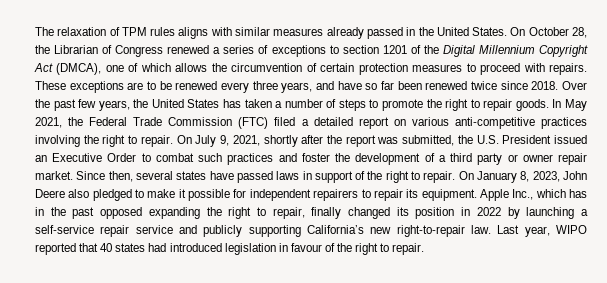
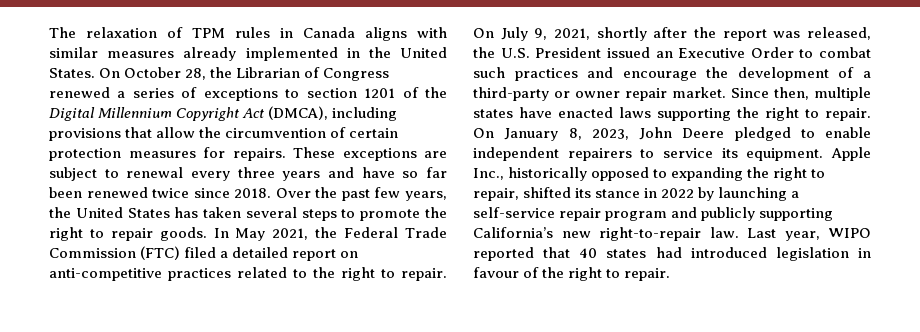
- The relaxation of TPM rules aligns with similar measures already passed in the United States.
+ The relaxation of TPM rules in Canada aligns with similar measures already implemented in the United States.
- On October 28, the Librarian of Congress renewed a series of exceptions to section 1201 of the Digital Millennium Copyright Act (DMCA), one of which allows the circumvention of certain protection measures to proceed with repairs.
+ On October 28, the Librarian of Congress renewed a series of exceptions to section 1201 of the Digital Millennium Copyright Act (DMCA), including provisions that allow the circumvention of certain protection measures for repairs.
- These exceptions are to be renewed every three years, and have so far been renewed twice since 2018.
+ These exceptions are subject to renewal every three years and have so far been renewed twice since 2018.
- Over the past few years, the United States has taken a number of steps to promote the right to repair goods.
+ Over the past few years, the United States has taken several steps to promote the right to repair goods.
- In May 2021, the Federal Trade Commission (FTC) filed a detailed report on various anti-competitive practices involving the right to repair.
+ In May 2021, the Federal Trade Commission (FTC) filed a detailed report on anti-competitive practices related to the right to repair.
- On July 9, 2021, shortly after the report was submitted, the U.S. President issued an Executive Order to combat such practices and foster the development of a third party or owner repair market.
+ On July 9, 2021, shortly after the report was released, the U.S. President issued an Executive Order to combat such practices and encourage the development of a third-party or owner repair market.
- Since then, several states have passed laws in support of the right to repair.
+ Since then, multiple states have enacted laws supporting the right to repair.
- On January 8, 2023, John Deere also pledged to make it possible for independent repairers to repair its equipment.
+ On January 8, 2023, John Deere pledged to enable independent repairers to service its equipment.
- Apple Inc., which has in the past opposed expanding the right to repair, finally changed its position in 2022 by launching a self-service repair service and publicly supporting California’s new right-to-repair law.
+ Apple Inc., historically opposed to expanding the right to repair, shifted its stance in 2022 by launching a self-service repair program and publicly supporting California’s new right-to-repair law.

